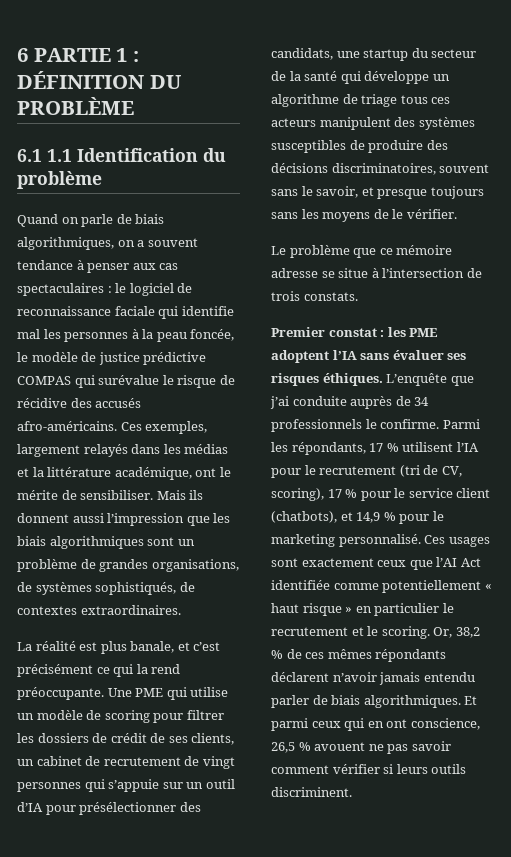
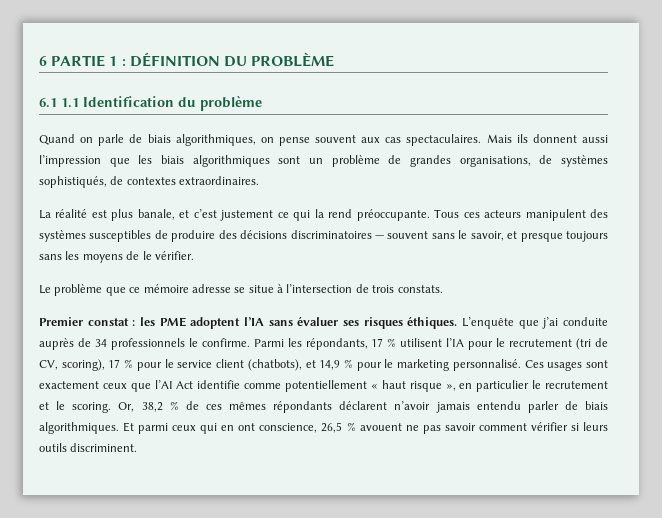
- Quand on parle de biais algorithmiques, on a souvent tendance à penser aux cas spectaculaires : le logiciel de reconnaissance faciale qui identifie mal les personnes à la peau foncée, le modèle de justice prédictive COMPAS qui surévalue le risque de récidive des accusés afro-américains. Ces exemples, largement relayés dans les médias et la littérature académique, ont le mérite de sensibiliser.
+ Quand on parle de biais algorithmiques, on pense souvent aux cas spectaculaires.
- La réalité est plus banale, et c’est précisément ce qui la rend préoccupante.
+ La réalité est plus banale, et c’est justement ce qui la rend préoccupante.
- Une PME qui utilise un modèle de scoring pour filtrer les dossiers de crédit de ses clients, un cabinet de recrutement de vingt personnes qui s’appuie sur un outil d’IA pour présélectionner des candidats, une startup du secteur de la santé qui développe un algorithme de triage tous ces acteurs manipulent des systèmes susceptibles de produire des décisions discriminatoires, souvent sans le savoir, et presque toujours sans les moyens de le vérifier.
+ Tous ces acteurs manipulent des systèmes susceptibles de produire des décisions discriminatoires — souvent sans le savoir, et presque toujours sans les moyens de le vérifier.
- Ces usages sont exactement ceux que l’AI Act identifiée comme potentiellement « haut risque » en particulier le recrutement et le scoring.
+ Ces usages sont exactement ceux que l’AI Act identifie comme potentiellement « haut risque », en particulier le recrutement et le scoring.

